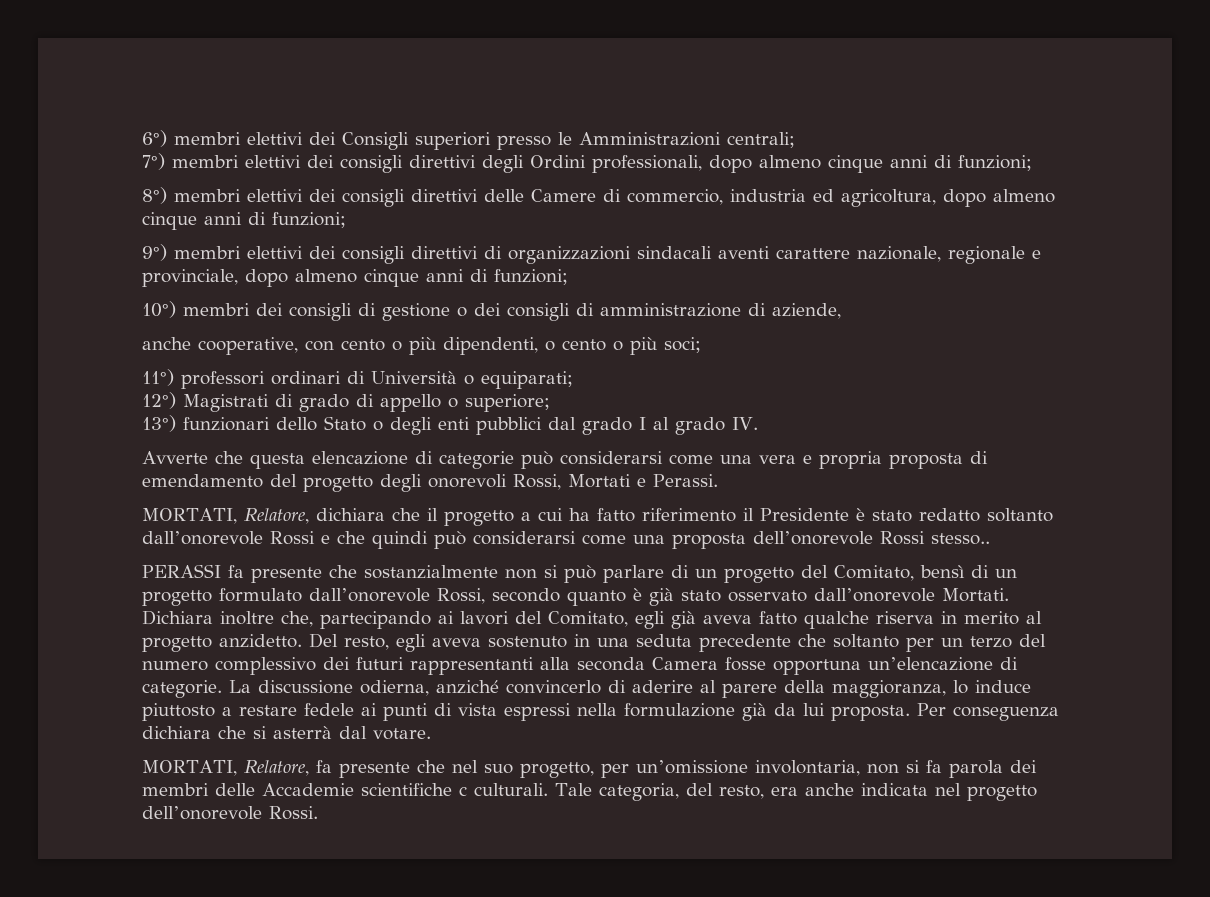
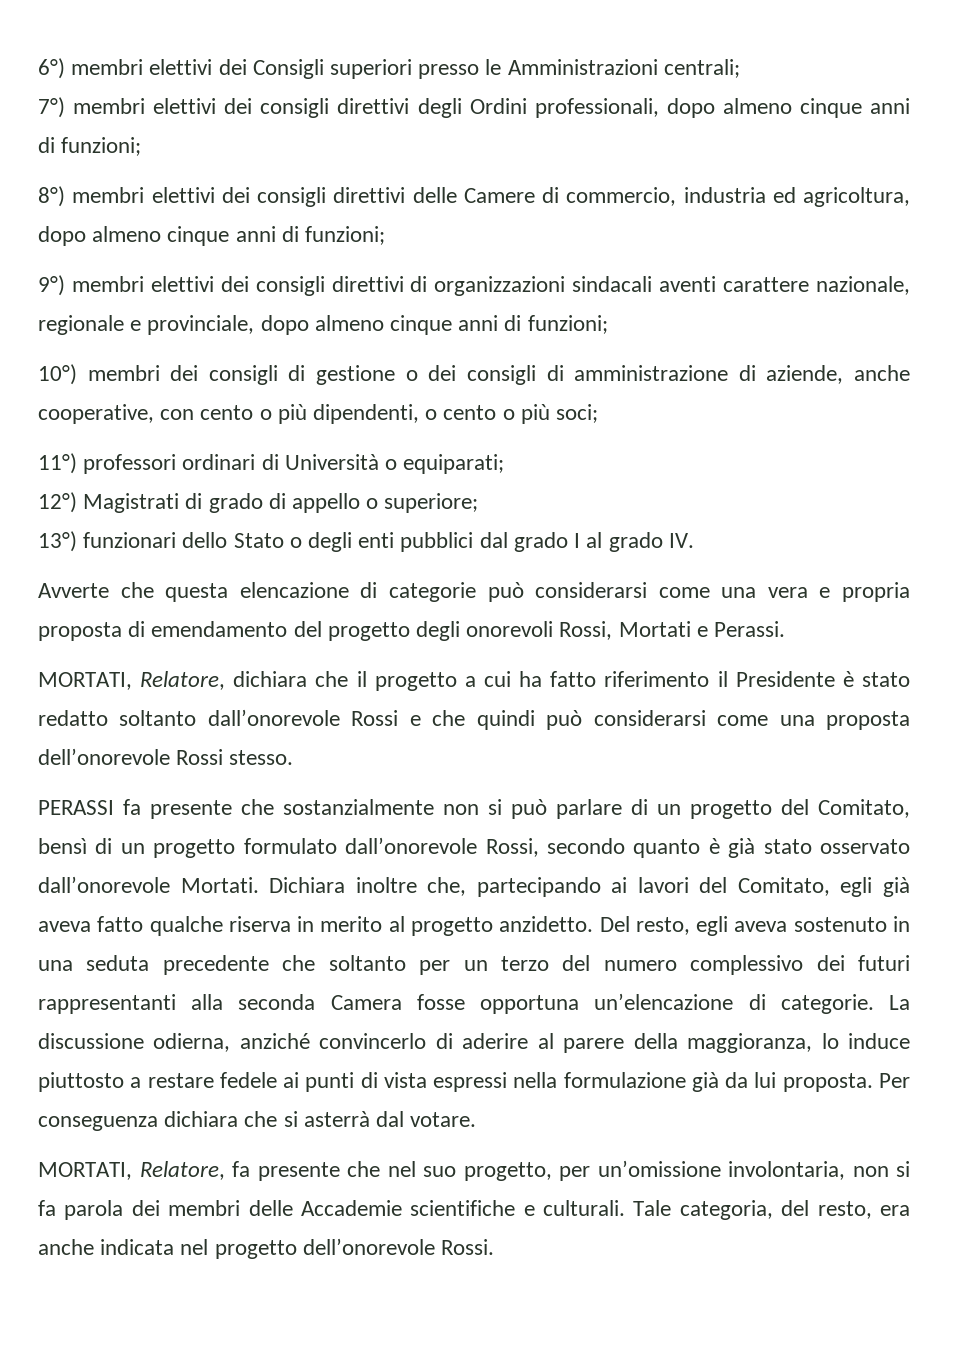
- 10°) membri dei consigli di gestione o dei consigli di amministrazione di aziende,
- anche cooperative, con cento o più dipendenti, o cento o più soci;
+ 10°) membri dei consigli di gestione o dei consigli di amministrazione di aziende, anche cooperative, con cento o più dipendenti, o cento o più soci;
- MORTATI, Relatore, dichiara che il progetto a cui ha fatto riferimento il Presidente è stato redatto soltanto dall’onorevole Rossi e che quindi può considerarsi come una proposta dell’onorevole Rossi stesso..
+ MORTATI, Relatore, dichiara che il progetto a cui ha fatto riferimento il Presidente è stato redatto soltanto dall’onorevole Rossi e che quindi può considerarsi come una proposta dell’onorevole Rossi stesso.
- MORTATI, Relatore, fa presente che nel suo progetto, per un’omissione involontaria, non si fa parola dei membri delle Accademie scientifiche c culturali.
+ MORTATI, Relatore, fa presente che nel suo progetto, per un’omissione involontaria, non si fa parola dei membri delle Accademie scientifiche e culturali.

